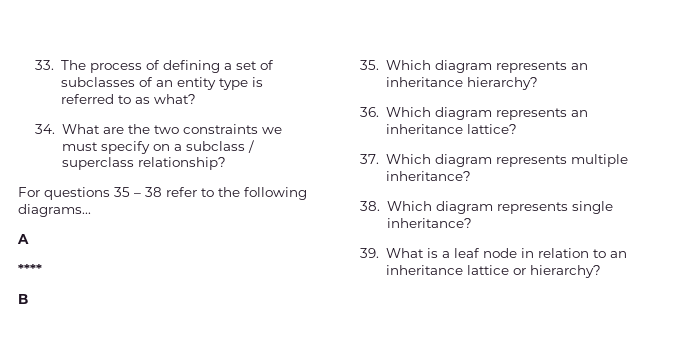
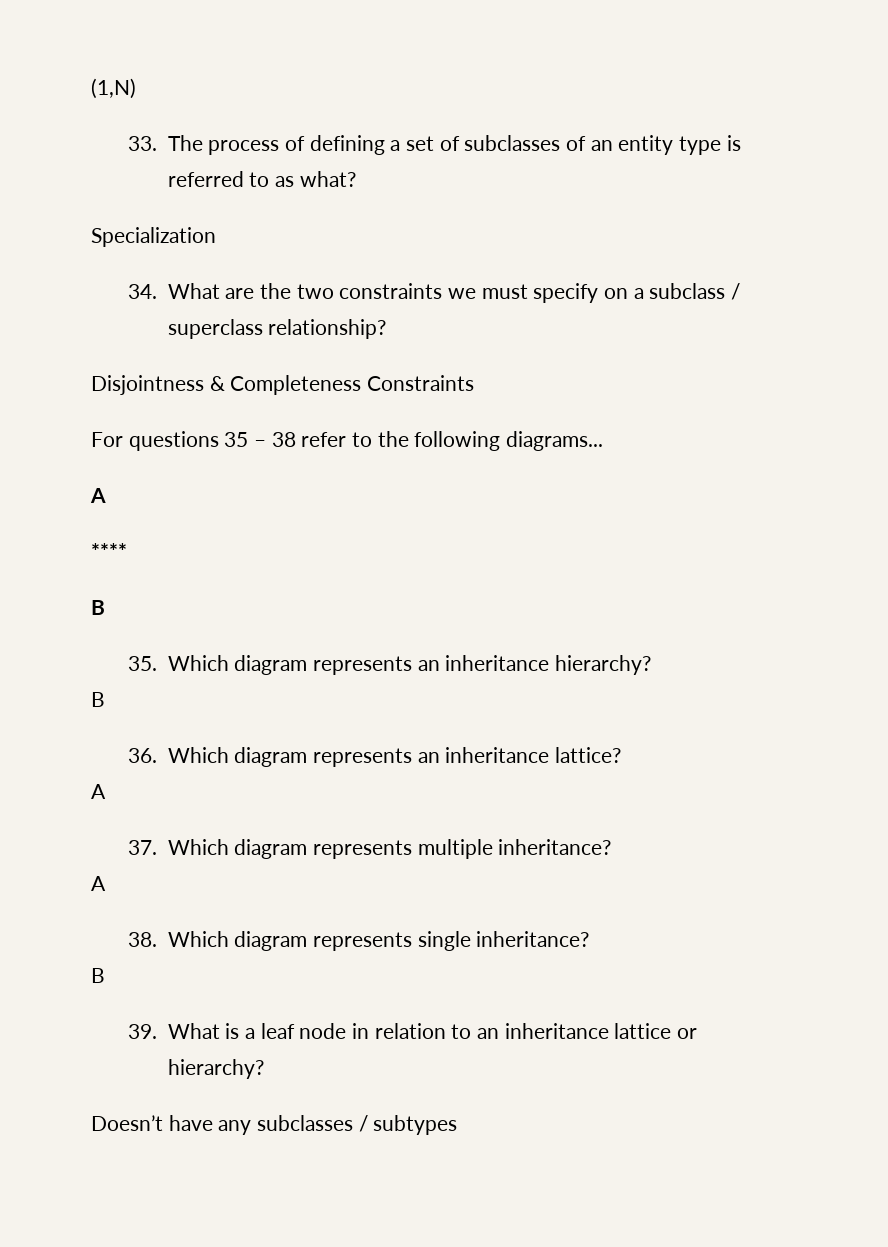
+ (1,N)
+ Specialization
+ Disjointness & Completeness Constraints
  35. Which diagram represents an inheritance hierarchy?
+ B
  36. Which diagram represents an inheritance lattice?
+ A
  37. Which diagram represents multiple inheritance?
+ A
  38. Which diagram represents single inheritance?
+ B
+ Doesn’t have any subclasses / subtypes

